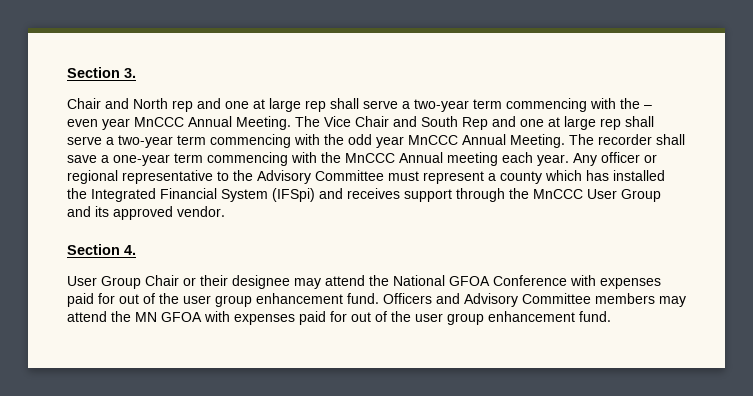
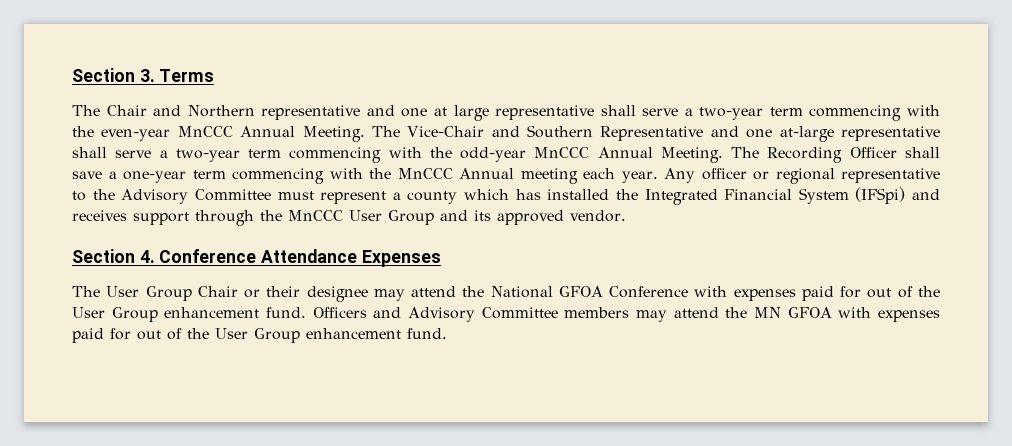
- Section 3.
- Chair and North rep and one at large rep shall serve a two-year term commencing with the – even year MnCCC Annual Meeting. The Vice Chair and South Rep and one at large rep shall serve a two-year term commencing with the odd year MnCCC Annual Meeting. The recorder shall save a one-year term commencing with the MnCCC Annual meeting each year.
+ Section 3. Terms
+ The Chair and Northern representative and one at large representative shall serve a two-year term commencing with the even-year MnCCC Annual Meeting. The Vice-Chair and Southern Representative and one at-large representative shall serve a two-year term commencing with the odd-year MnCCC Annual Meeting. The Recording Officer shall save a one-year term commencing with the MnCCC Annual meeting each year.
- Section 4.
- User Group Chair or their designee may attend the National GFOA Conference with expenses paid for out of the user group enhancement fund.
+ Section 4. Conference Attendance Expenses
+ The User Group Chair or their designee may attend the National GFOA Conference with expenses paid for out of the User Group enhancement fund.
- Officers and Advisory Committee members may attend the MN GFOA with expenses paid for out of the user group enhancement fund.
+ Officers and Advisory Committee members may attend the MN GFOA with expenses paid for out of the User Group enhancement fund.

